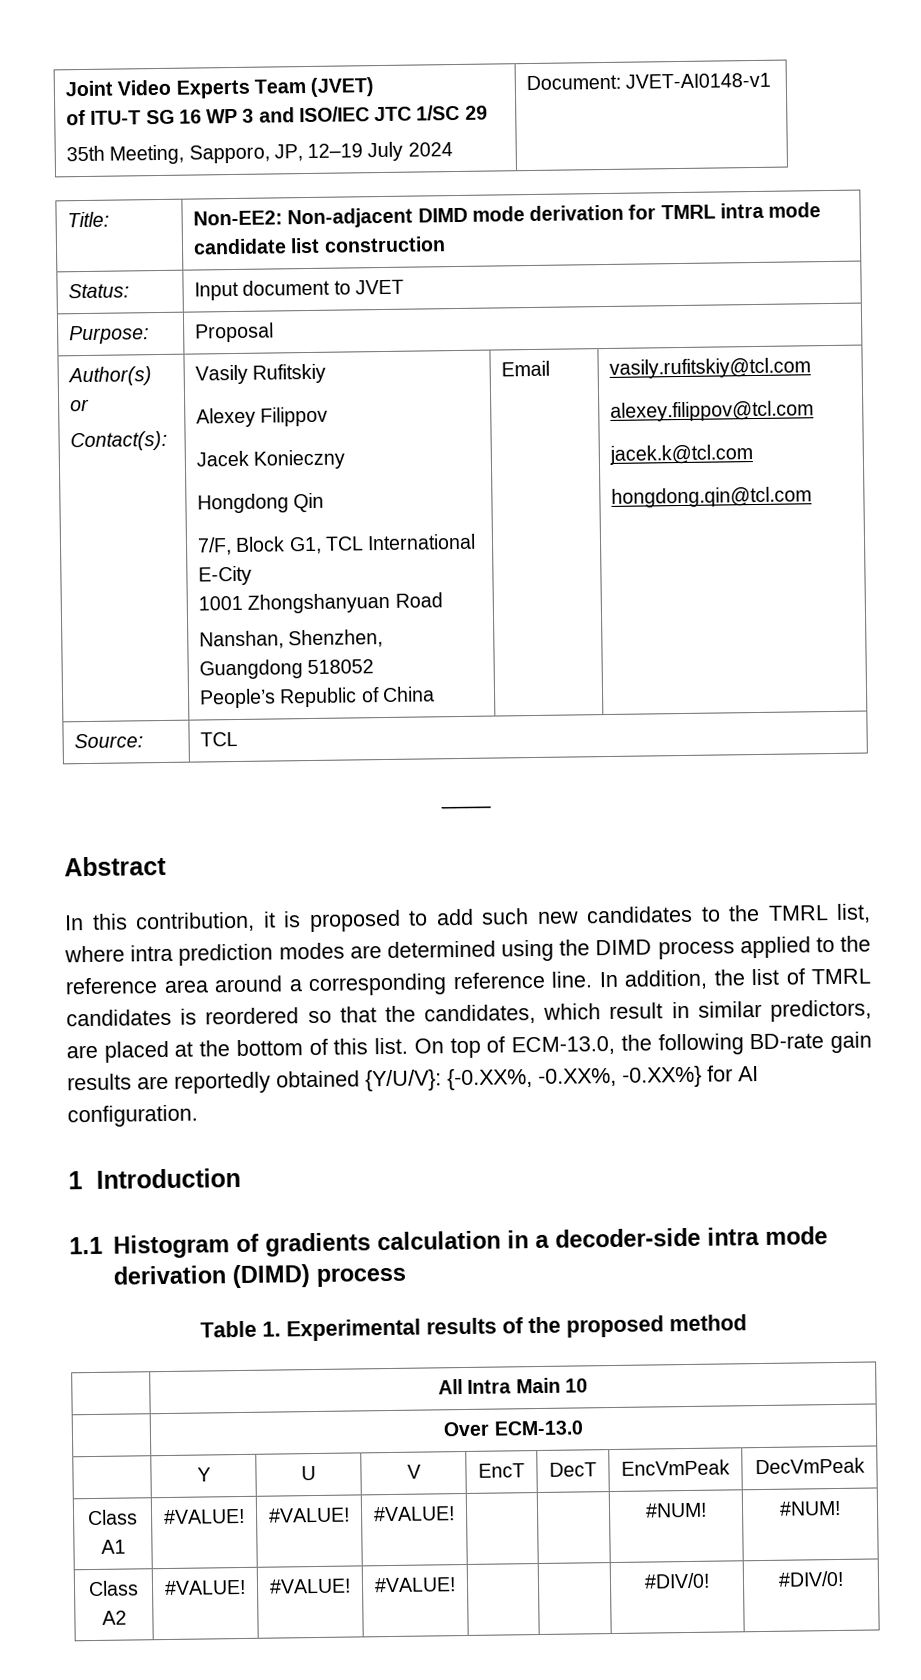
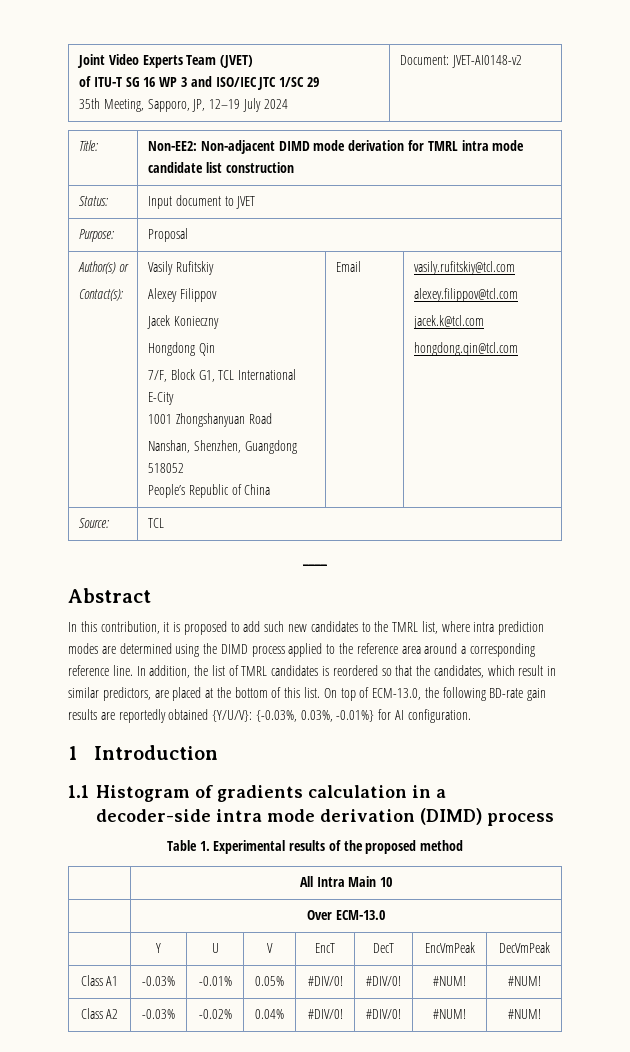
  Joint Video Experts Team (JVET)
  of ITU-T SG 16 WP 3 and ISO/IEC JTC 1/SC 29
- 35th Meeting, Sapporo, JP, 12–19 July 2024 | Document: JVET-AI0148-v1
+ 35th Meeting, Sapporo, JP, 12–19 July 2024 | Document: JVET-AI0148-v2
- On top of ECM-13.0, the following BD-rate gain results are reportedly obtained {Y/U/V}: {-0.XX%, -0.XX%, -0.XX%} for AI configuration.
+ On top of ECM-13.0, the following BD-rate gain results are reportedly obtained {Y/U/V}: {-0.03%, 0.03%, -0.01%} for AI configuration.
- Class A1 | #VALUE! | #VALUE! | #VALUE! | | | #NUM! | #NUM!
+ Class A1 | -0.03% | -0.01% | 0.05% | #DIV/0! | #DIV/0! | #NUM! | #NUM!
- Class A2 | #VALUE! | #VALUE! | #VALUE! | | | #DIV/0! | #DIV/0!
+ Class A2 | -0.03% | -0.02% | 0.04% | #DIV/0! | #DIV/0! | #NUM! | #NUM!

